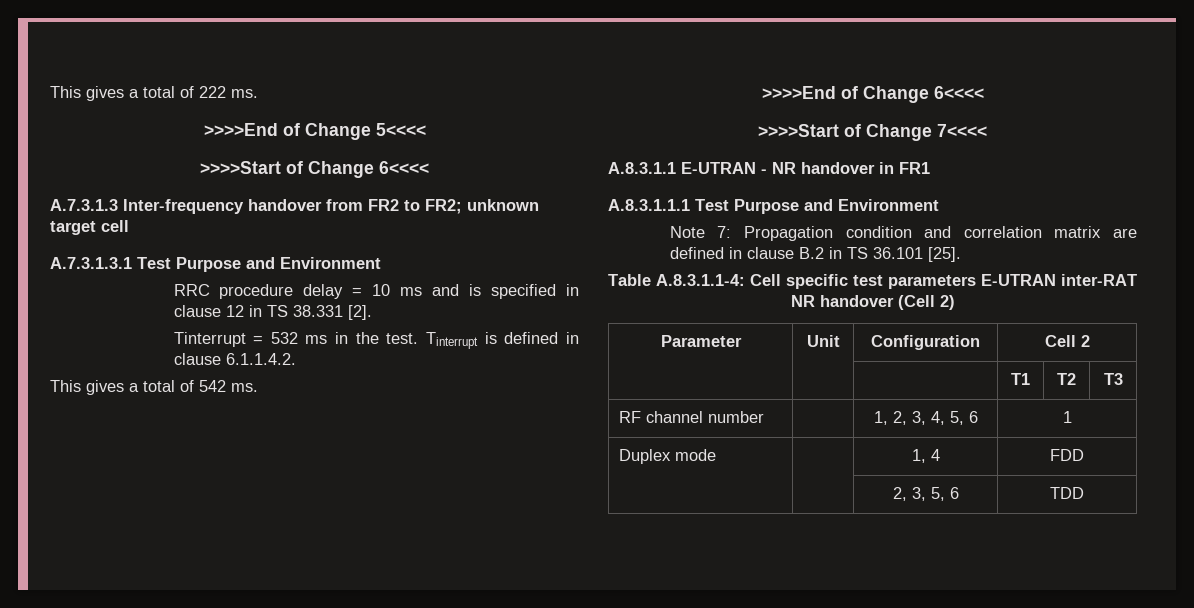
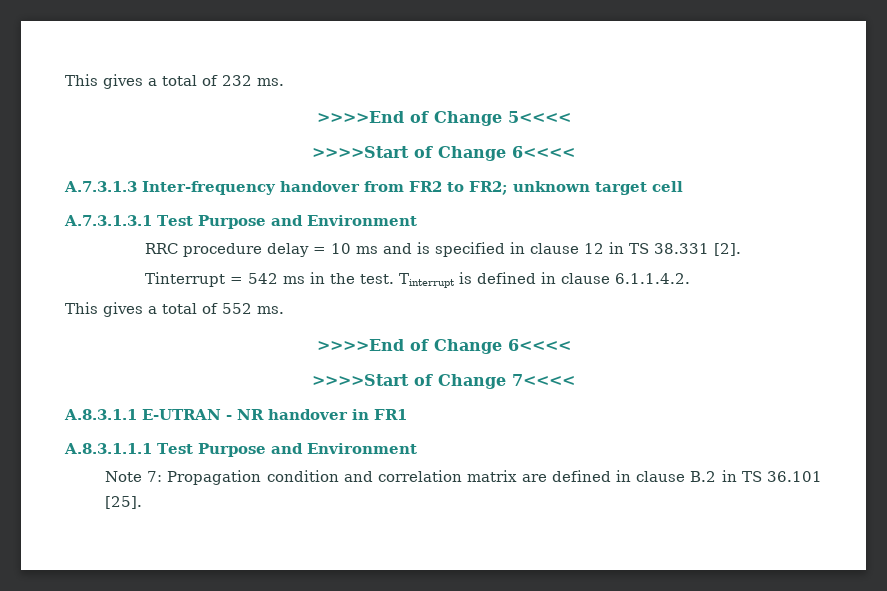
- This gives a total of 222 ms.
+ This gives a total of 232 ms.
- Tinterrupt = 532 ms in the test.
+ Tinterrupt = 542 ms in the test.
- This gives a total of 542 ms.
+ This gives a total of 552 ms.
- Table A.8.3.1.1-4: Cell specific test parameters E-UTRAN inter-RAT NR handover (Cell 2)
- Parameter | Unit | Configuration | Cell 2
- | | | T1 | T2 | T3
- RF channel number | | 1, 2, 3, 4, 5, 6 | 1
- Duplex mode | | 1, 4 | FDD
- | | 2, 3, 5, 6 | TDD

